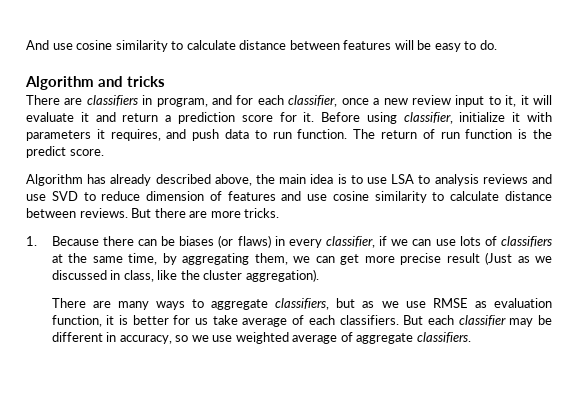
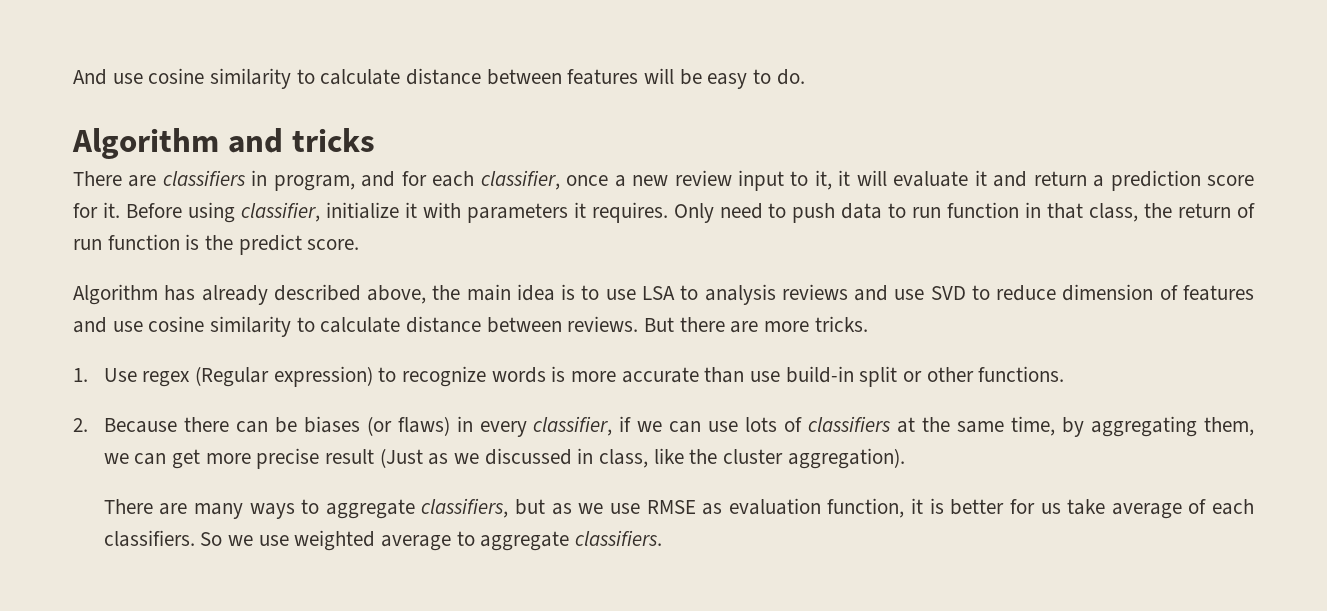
- Before using classifier, initialize it with parameters it requires, and push data to run function. The return of run function is the predict score.
+ Before using classifier, initialize it with parameters it requires. Only need to push data to run function in that class, the return of run function is the predict score.
- 1. Because there can be biases (or flaws) in every classifier, if we can use lots of classifiers at the same time, by aggregating them, we can get more precise result (Just as we discussed in class, like the cluster aggregation).
+ 1. Use regex (Regular expression) to recognize words is more accurate than use build-in split or other functions.
+ 2. Because there can be biases (or flaws) in every classifier, if we can use lots of classifiers at the same time, by aggregating them, we can get more precise result (Just as we discussed in class, like the cluster aggregation).
- But each classifier may be different in accuracy, so we use weighted average of aggregate classifiers.
+ So we use weighted average to aggregate classifiers.

